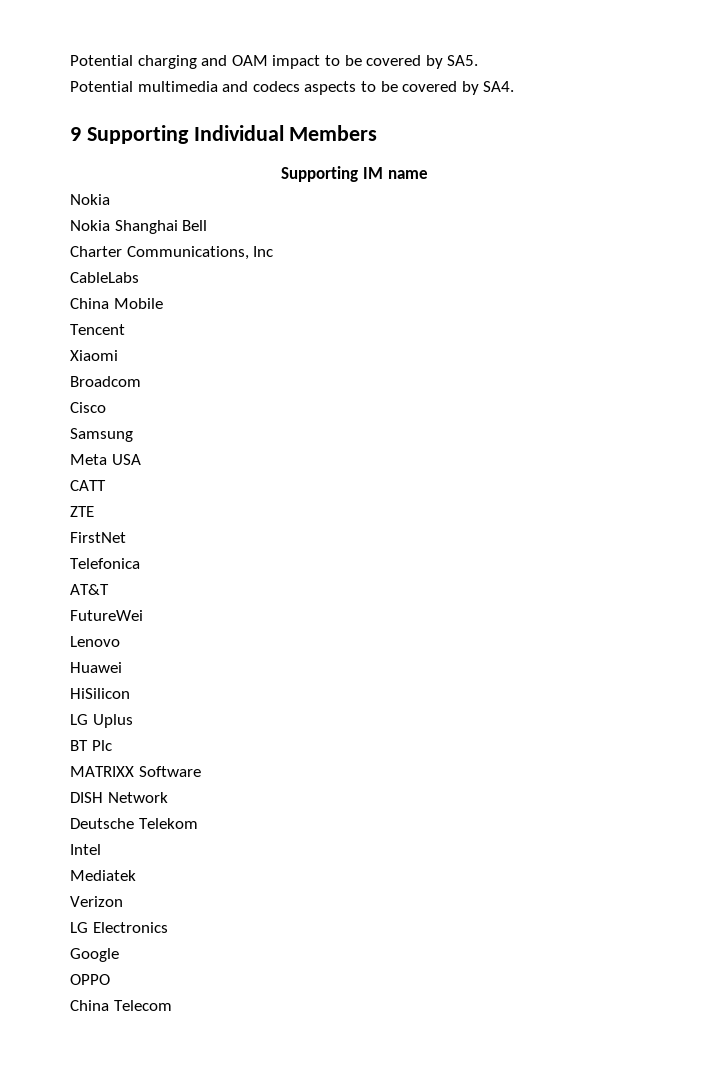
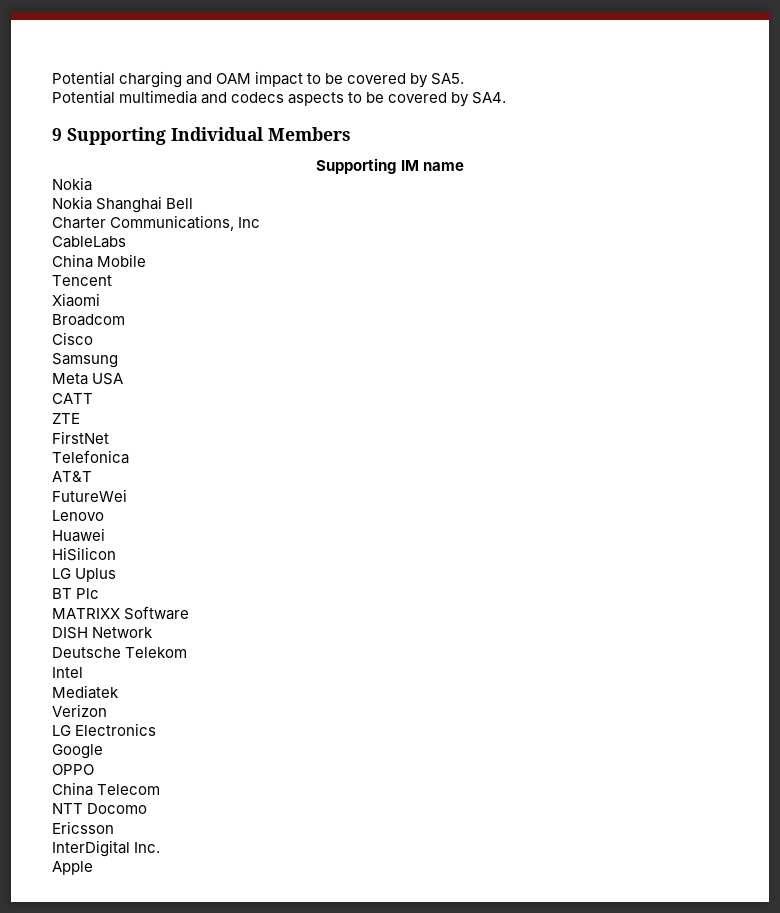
+ NTT Docomo
+ Ericsson
+ InterDigital Inc.
+ Apple

